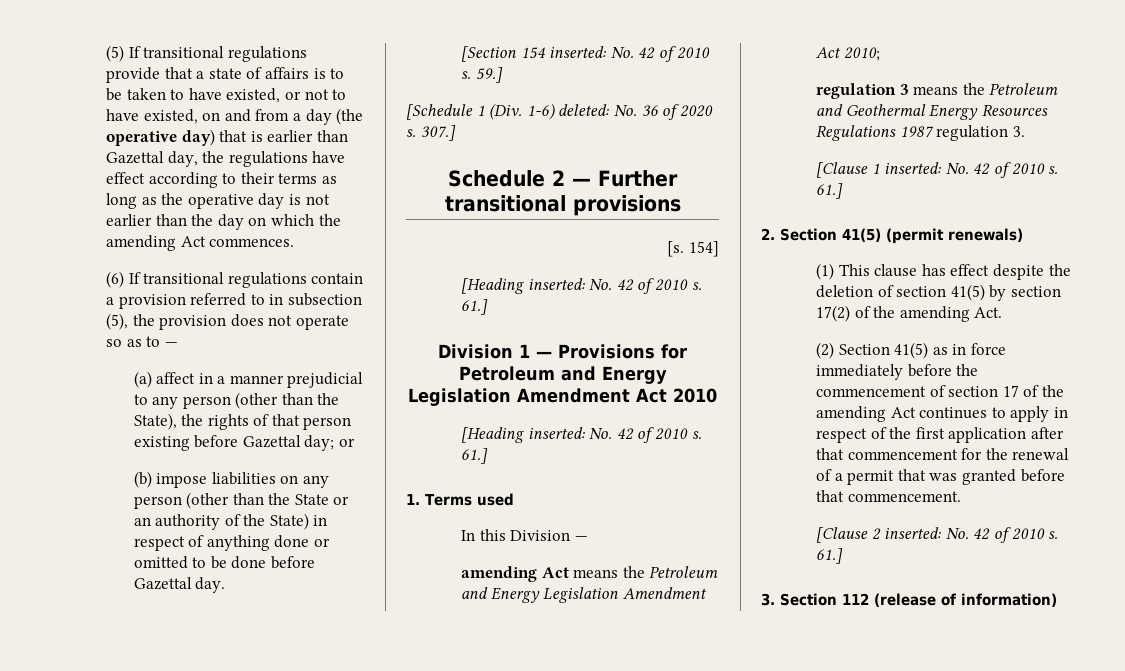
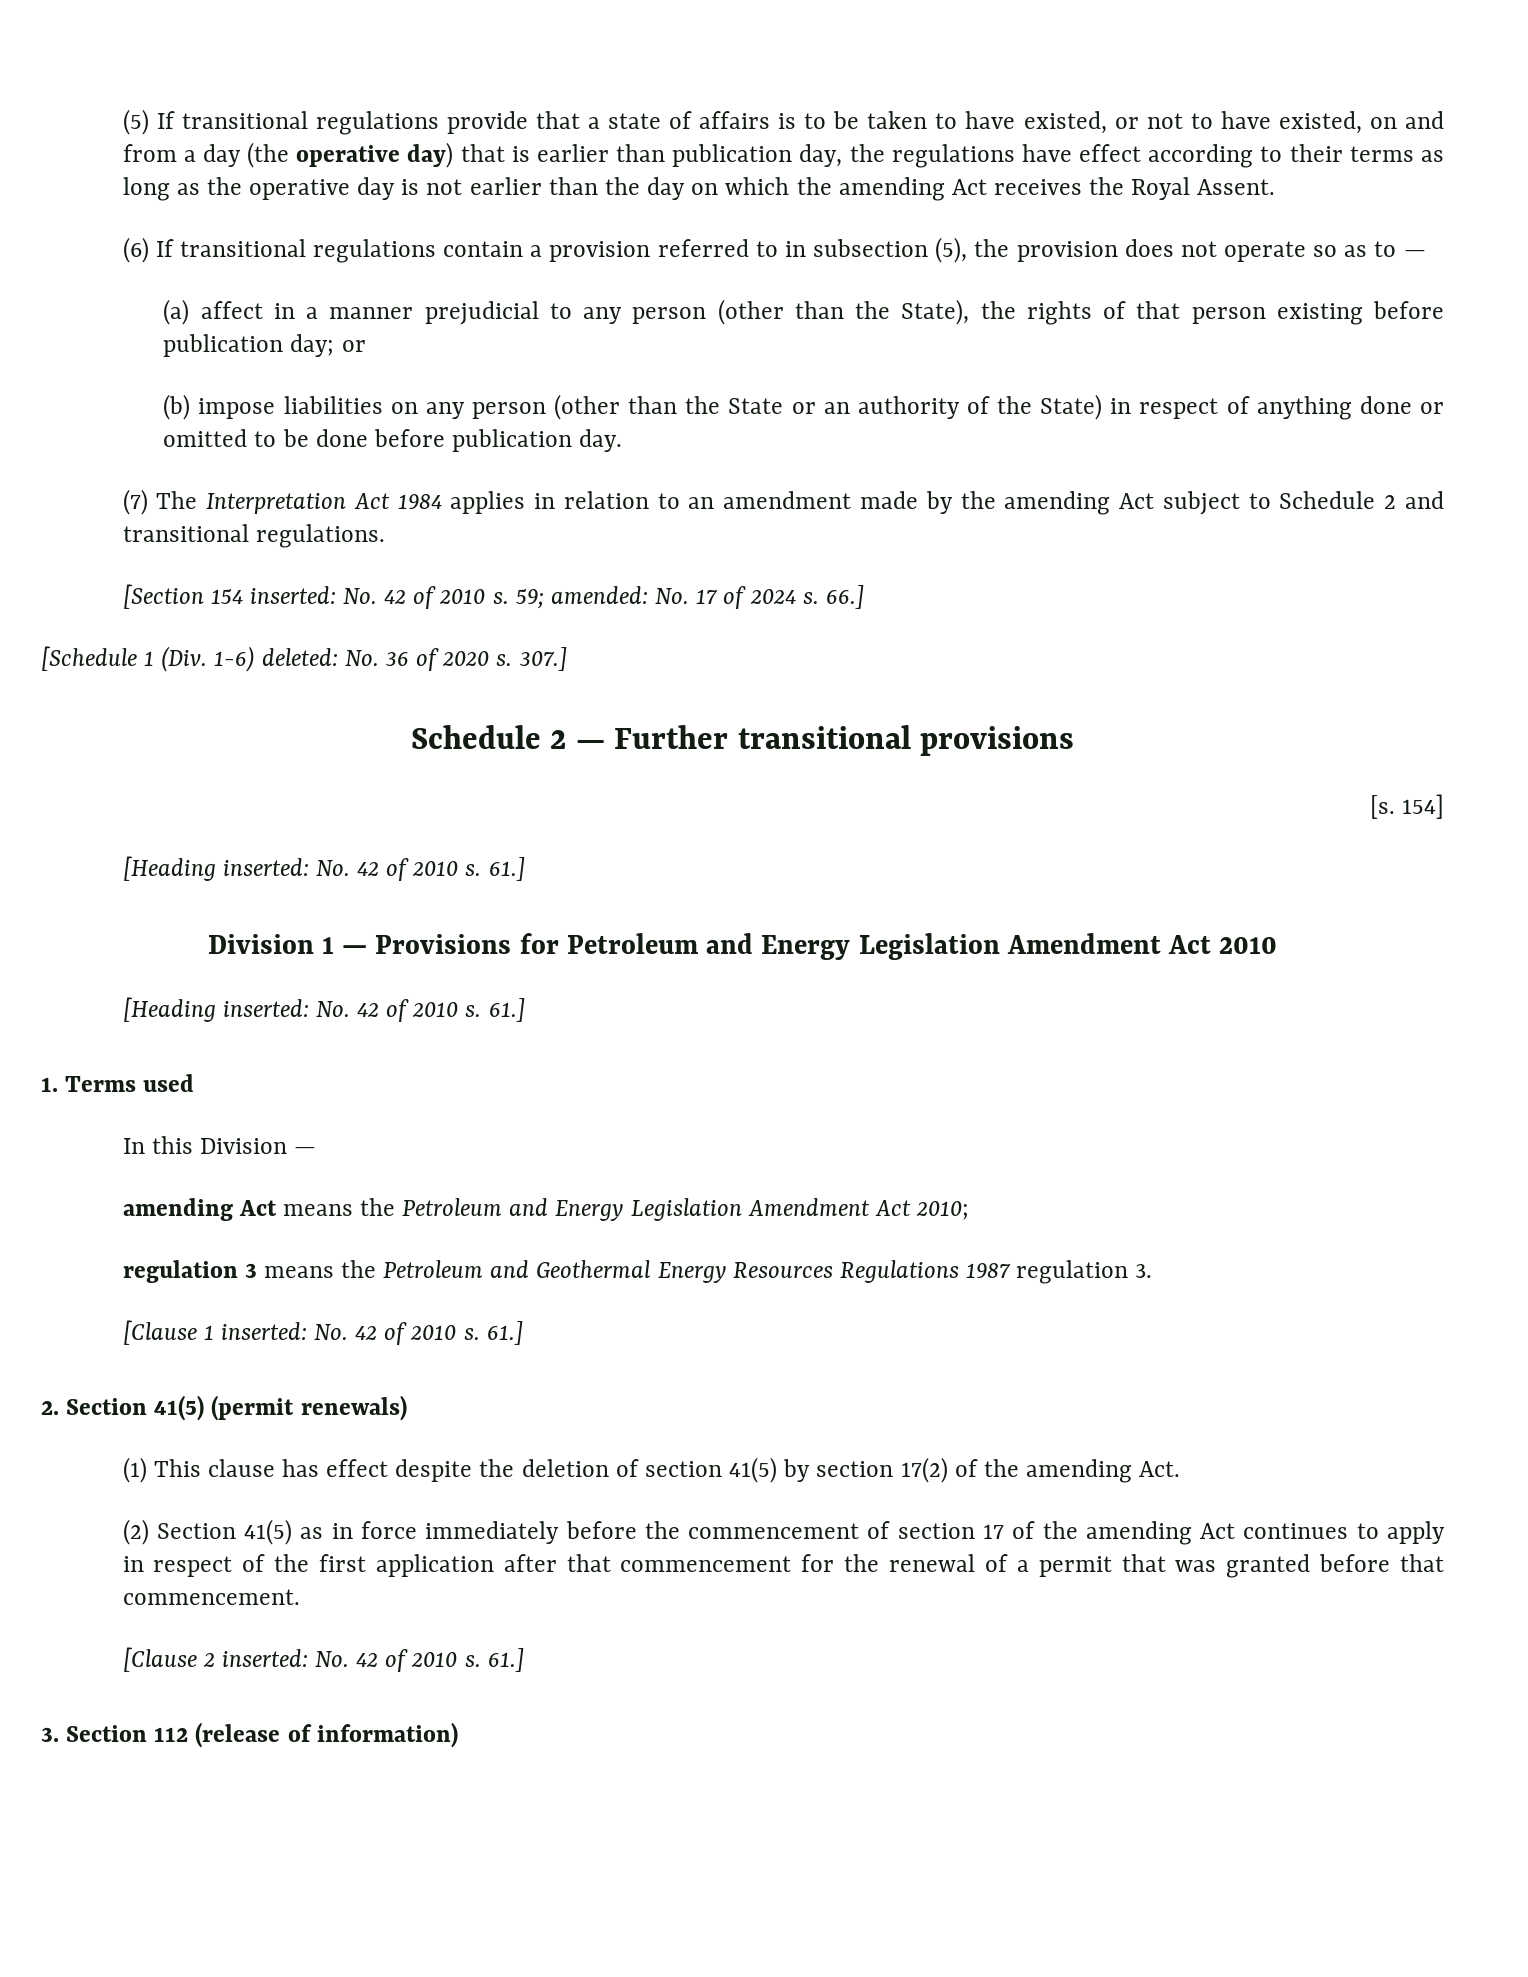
- (5) If transitional regulations provide that a state of affairs is to be taken to have existed, or not to have existed, on and from a day (the operative day) that is earlier than Gazettal day, the regulations have effect according to their terms as long as the operative day is not earlier than the day on which the amending Act commences.
+ (5) If transitional regulations provide that a state of affairs is to be taken to have existed, or not to have existed, on and from a day (the operative day) that is earlier than publication day, the regulations have effect according to their terms as long as the operative day is not earlier than the day on which the amending Act receives the Royal Assent.
- (a) affect in a manner prejudicial to any person (other than the State), the rights of that person existing before Gazettal day; or
+ (a) affect in a manner prejudicial to any person (other than the State), the rights of that person existing before publication day; or
- (b) impose liabilities on any person (other than the State or an authority of the State) in respect of anything done or omitted to be done before Gazettal day.
+ (b) impose liabilities on any person (other than the State or an authority of the State) in respect of anything done or omitted to be done before publication day.
+ (7) The Interpretation Act 1984 applies in relation to an amendment made by the amending Act subject to Schedule 2 and transitional regulations.
- 59.]
+ 59; amended: No. 17 of 2024 s. 66.]

